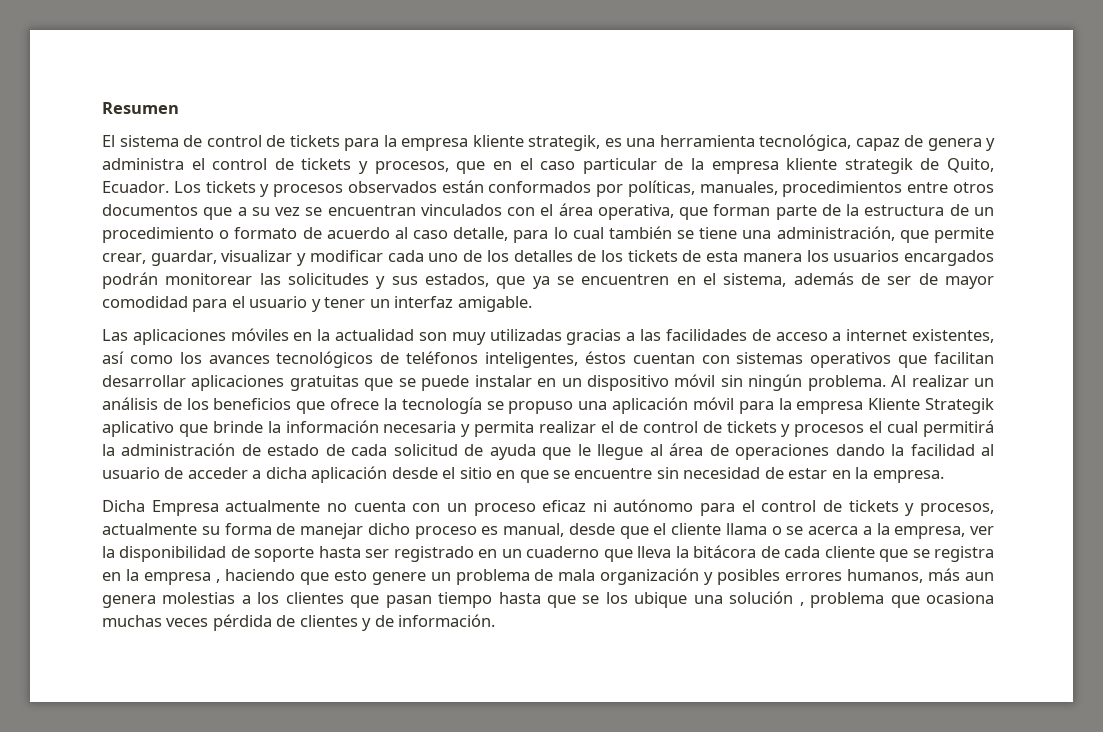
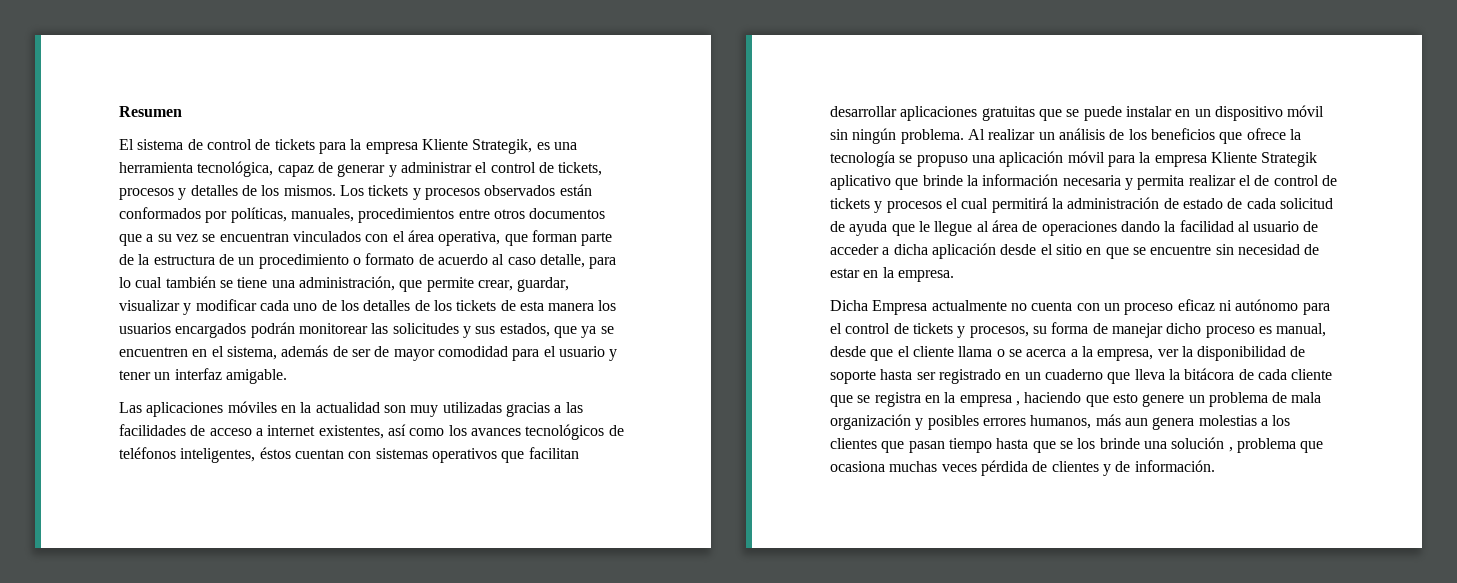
- El sistema de control de tickets para la empresa kliente strategik, es una herramienta tecnológica, capaz de genera y administra el control de tickets y procesos, que en el caso particular de la empresa kliente strategik de Quito, Ecuador.
+ El sistema de control de tickets para la empresa Kliente Strategik, es una herramienta tecnológica, capaz de generar y administrar el control de tickets, procesos y detalles de los mismos.
- Dicha Empresa actualmente no cuenta con un proceso eficaz ni autónomo para el control de tickets y procesos, actualmente su forma de manejar dicho proceso es manual, desde que el cliente llama o se acerca a la empresa, ver la disponibilidad de soporte hasta ser registrado en un cuaderno que lleva la bitácora de cada cliente que se registra en la empresa , haciendo que esto genere un problema de mala organización y posibles errores humanos, más aun genera molestias a los clientes que pasan tiempo hasta que se los ubique una solución , problema que ocasiona muchas veces pérdida de clientes y de información.
+ Dicha Empresa actualmente no cuenta con un proceso eficaz ni autónomo para el control de tickets y procesos, su forma de manejar dicho proceso es manual, desde que el cliente llama o se acerca a la empresa, ver la disponibilidad de soporte hasta ser registrado en un cuaderno que lleva la bitácora de cada cliente que se registra en la empresa , haciendo que esto genere un problema de mala organización y posibles errores humanos, más aun genera molestias a los clientes que pasan tiempo hasta que se los brinde una solución , problema que ocasiona muchas veces pérdida de clientes y de información.

